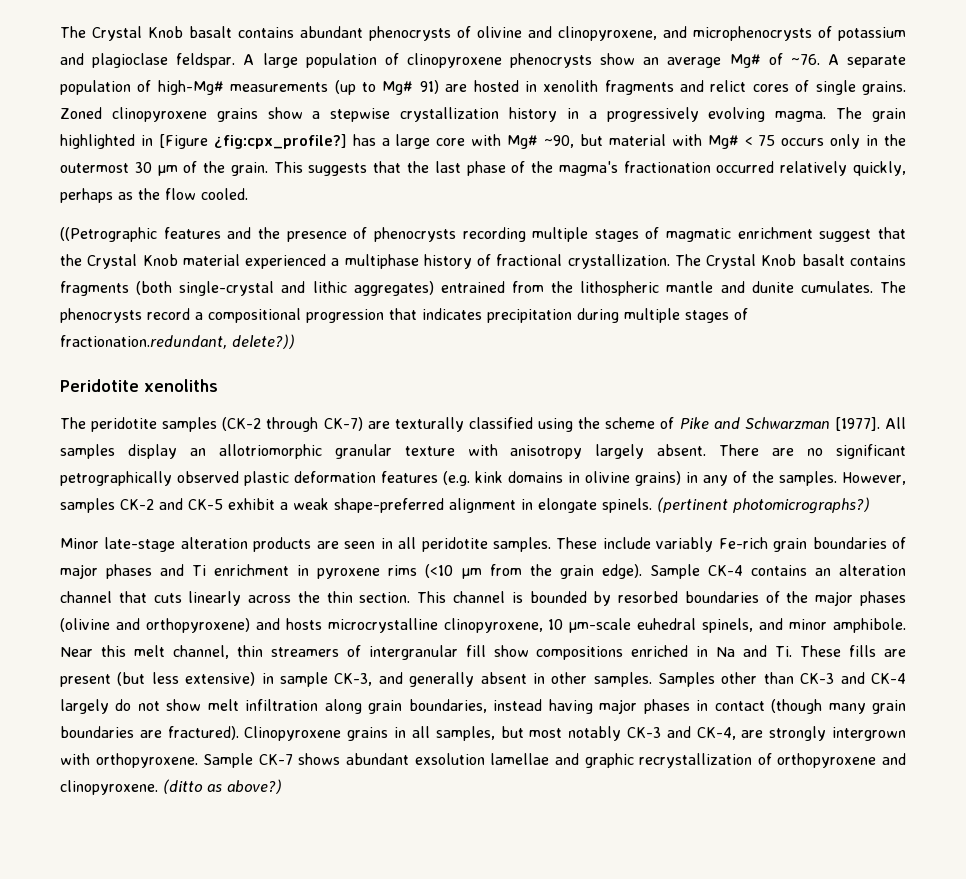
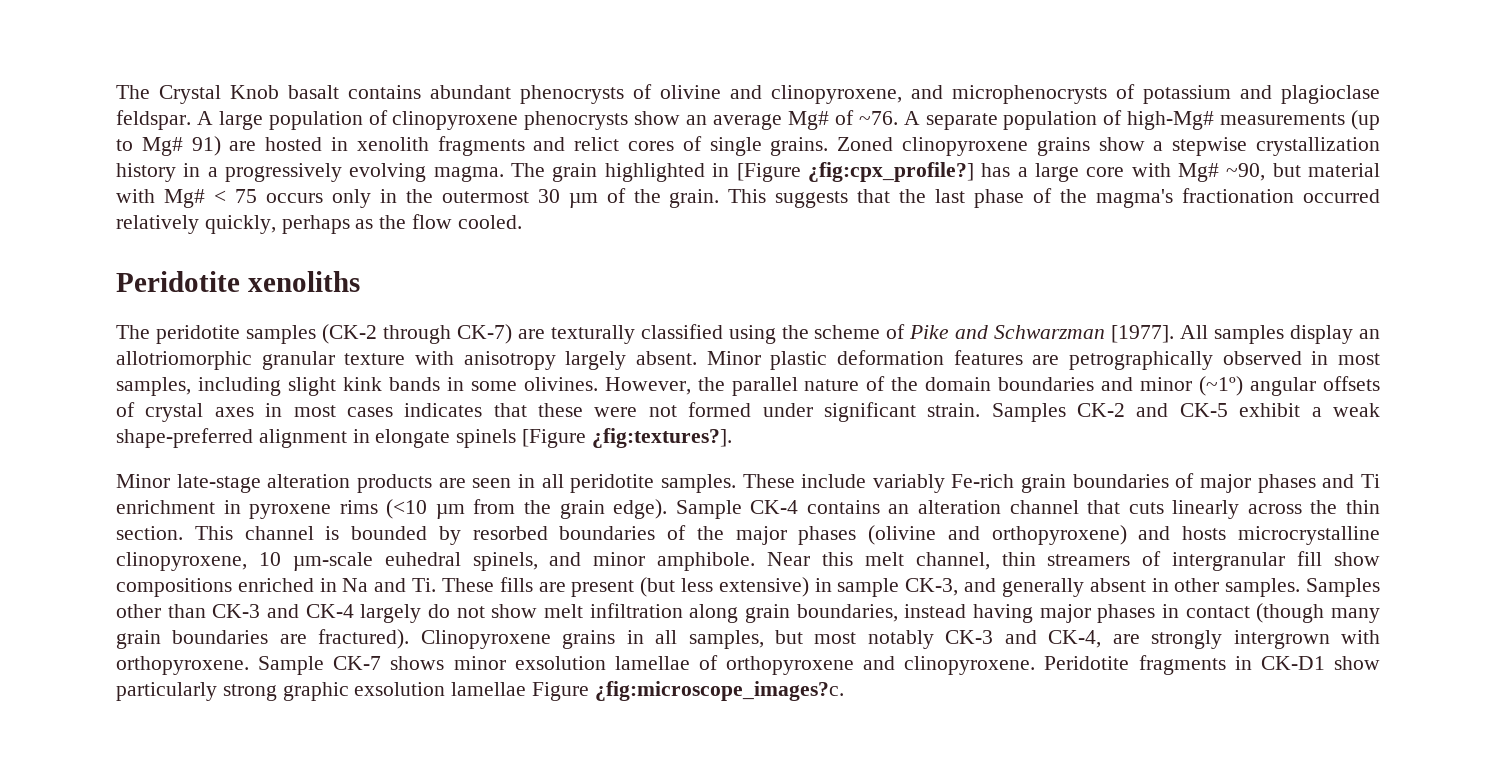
- ((Petrographic features and the presence of phenocrysts recording multiple stages of magmatic enrichment suggest that the Crystal Knob material experienced a multiphase history of fractional crystallization. The Crystal Knob basalt contains fragments (both single-crystal and lithic aggregates) entrained from the lithospheric mantle and dunite cumulates. The phenocrysts record a compositional progression that indicates precipitation during multiple stages of fractionation.redundant, delete?))
- There are no significant petrographically observed plastic deformation features (e.g. kink domains in olivine grains) in any of the samples. However, samples CK-2 and CK-5 exhibit a weak shape-preferred alignment in elongate spinels. (pertinent photomicrographs?)
+ Minor plastic deformation features are petrographically observed in most samples, including slight kink bands in some olivines. However, the parallel nature of the domain boundaries and minor (~1º) angular offsets of crystal axes in most cases indicates that these were not formed under significant strain. Samples CK-2 and CK-5 exhibit a weak shape-preferred alignment in elongate spinels [Figure ¿fig:textures?].
- Sample CK-7 shows abundant exsolution lamellae and graphic recrystallization of orthopyroxene and clinopyroxene.
+ Sample CK-7 shows minor exsolution lamellae of orthopyroxene and clinopyroxene.
- (ditto as above?)
+ Peridotite fragments in CK-D1 show particularly strong graphic exsolution lamellae Figure ¿fig:microscope_images?c.

